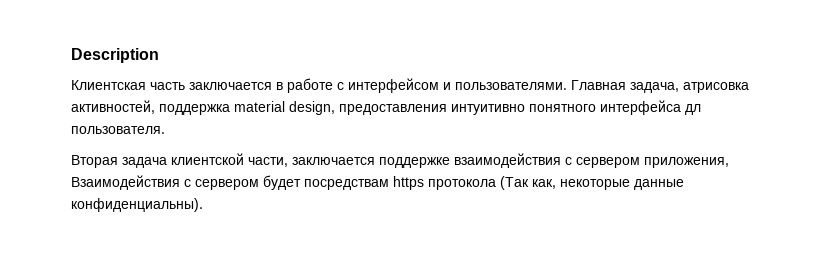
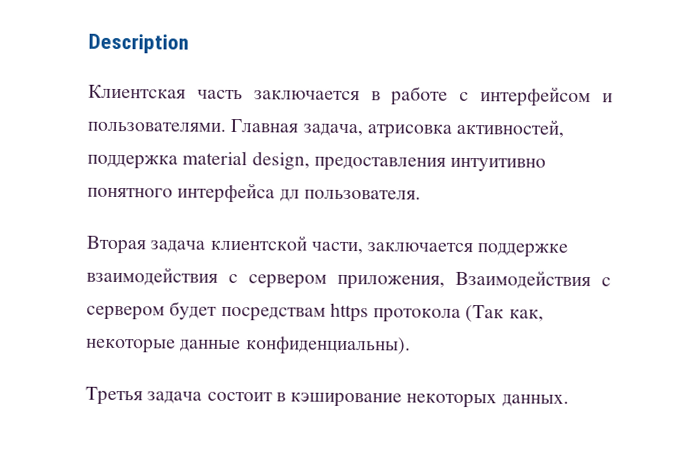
+ Третья задача состоит в кэширование некоторых данных.

